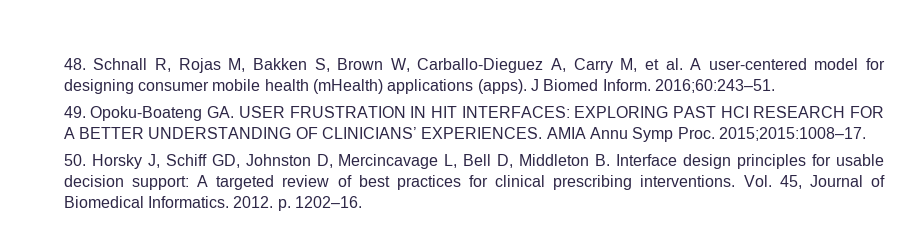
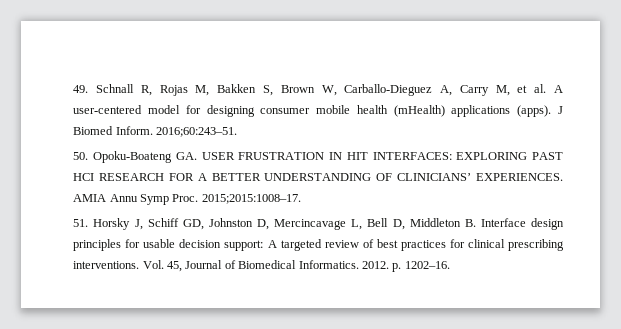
- 48. Schnall R, Rojas M, Bakken S, Brown W, Carballo-Dieguez A, Carry M, et al. A user-centered model for designing consumer mobile health (mHealth) applications (apps).
+ 49. Schnall R, Rojas M, Bakken S, Brown W, Carballo-Dieguez A, Carry M, et al. A user-centered model for designing consumer mobile health (mHealth) applications (apps).
- 49. Opoku-Boateng GA. USER FRUSTRATION IN HIT INTERFACES: EXPLORING PAST HCI RESEARCH FOR A BETTER UNDERSTANDING OF CLINICIANS’ EXPERIENCES.
+ 50. Opoku-Boateng GA. USER FRUSTRATION IN HIT INTERFACES: EXPLORING PAST HCI RESEARCH FOR A BETTER UNDERSTANDING OF CLINICIANS’ EXPERIENCES.
- 50. Horsky J, Schiff GD, Johnston D, Mercincavage L, Bell D, Middleton B. Interface design principles for usable decision support: A targeted review of best practices for clinical prescribing interventions.
+ 51. Horsky J, Schiff GD, Johnston D, Mercincavage L, Bell D, Middleton B. Interface design principles for usable decision support: A targeted review of best practices for clinical prescribing interventions.

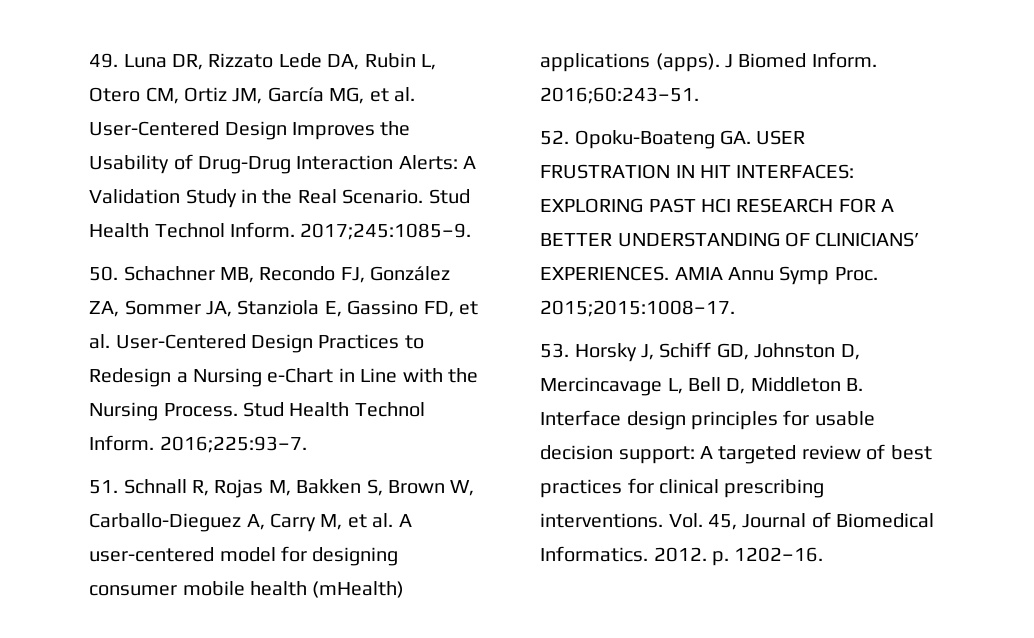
- 49. Schnall R, Rojas M, Bakken S, Brown W, Carballo-Dieguez A, Carry M, et al. A user-centered model for designing consumer mobile health (mHealth) applications (apps).
+ 49. Luna DR, Rizzato Lede DA, Rubin L, Otero CM, Ortiz JM, García MG, et al. User-Centered Design Improves the Usability of Drug-Drug Interaction Alerts: A Validation Study in the Real Scenario. Stud Health Technol Inform. 2017;245:1085–9.
+ 50. Schachner MB, Recondo FJ, González ZA, Sommer JA, Stanziola E, Gassino FD, et al. User-Centered Design Practices to Redesign a Nursing e-Chart in Line with the Nursing Process. Stud Health Technol Inform. 2016;225:93–7.
+ 51. Schnall R, Rojas M, Bakken S, Brown W, Carballo-Dieguez A, Carry M, et al. A user-centered model for designing consumer mobile health (mHealth) applications (apps).
- 50. Opoku-Boateng GA. USER FRUSTRATION IN HIT INTERFACES: EXPLORING PAST HCI RESEARCH FOR A BETTER UNDERSTANDING OF CLINICIANS’ EXPERIENCES.
+ 52. Opoku-Boateng GA. USER FRUSTRATION IN HIT INTERFACES: EXPLORING PAST HCI RESEARCH FOR A BETTER UNDERSTANDING OF CLINICIANS’ EXPERIENCES.
- 51. Horsky J, Schiff GD, Johnston D, Mercincavage L, Bell D, Middleton B. Interface design principles for usable decision support: A targeted review of best practices for clinical prescribing interventions.
+ 53. Horsky J, Schiff GD, Johnston D, Mercincavage L, Bell D, Middleton B. Interface design principles for usable decision support: A targeted review of best practices for clinical prescribing interventions.

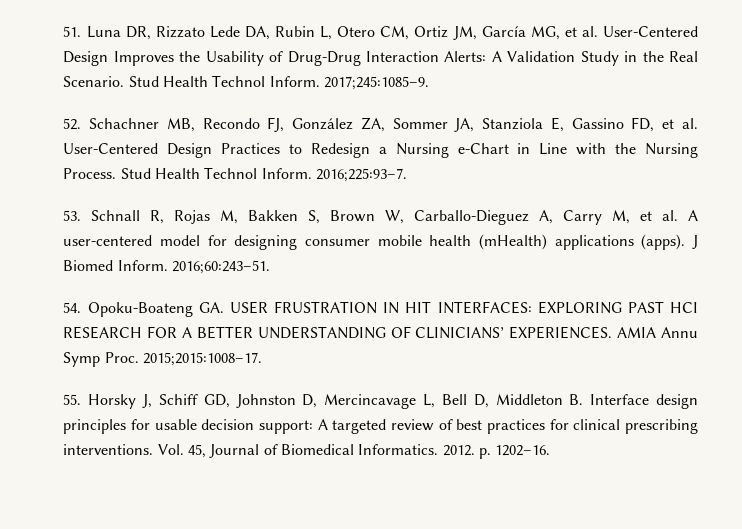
- 49. Luna DR, Rizzato Lede DA, Rubin L, Otero CM, Ortiz JM, García MG, et al. User-Centered Design Improves the Usability of Drug-Drug Interaction Alerts: A Validation Study in the Real Scenario.
+ 51. Luna DR, Rizzato Lede DA, Rubin L, Otero CM, Ortiz JM, García MG, et al. User-Centered Design Improves the Usability of Drug-Drug Interaction Alerts: A Validation Study in the Real Scenario.
- 50. Schachner MB, Recondo FJ, González ZA, Sommer JA, Stanziola E, Gassino FD, et al. User-Centered Design Practices to Redesign a Nursing e-Chart in Line with the Nursing Process.
+ 52. Schachner MB, Recondo FJ, González ZA, Sommer JA, Stanziola E, Gassino FD, et al. User-Centered Design Practices to Redesign a Nursing e-Chart in Line with the Nursing Process.
- 51. Schnall R, Rojas M, Bakken S, Brown W, Carballo-Dieguez A, Carry M, et al. A user-centered model for designing consumer mobile health (mHealth) applications (apps).
+ 53. Schnall R, Rojas M, Bakken S, Brown W, Carballo-Dieguez A, Carry M, et al. A user-centered model for designing consumer mobile health (mHealth) applications (apps).
- 52. Opoku-Boateng GA. USER FRUSTRATION IN HIT INTERFACES: EXPLORING PAST HCI RESEARCH FOR A BETTER UNDERSTANDING OF CLINICIANS’ EXPERIENCES.
+ 54. Opoku-Boateng GA. USER FRUSTRATION IN HIT INTERFACES: EXPLORING PAST HCI RESEARCH FOR A BETTER UNDERSTANDING OF CLINICIANS’ EXPERIENCES.
- 53. Horsky J, Schiff GD, Johnston D, Mercincavage L, Bell D, Middleton B. Interface design principles for usable decision support: A targeted review of best practices for clinical prescribing interventions.
+ 55. Horsky J, Schiff GD, Johnston D, Mercincavage L, Bell D, Middleton B. Interface design principles for usable decision support: A targeted review of best practices for clinical prescribing interventions.

